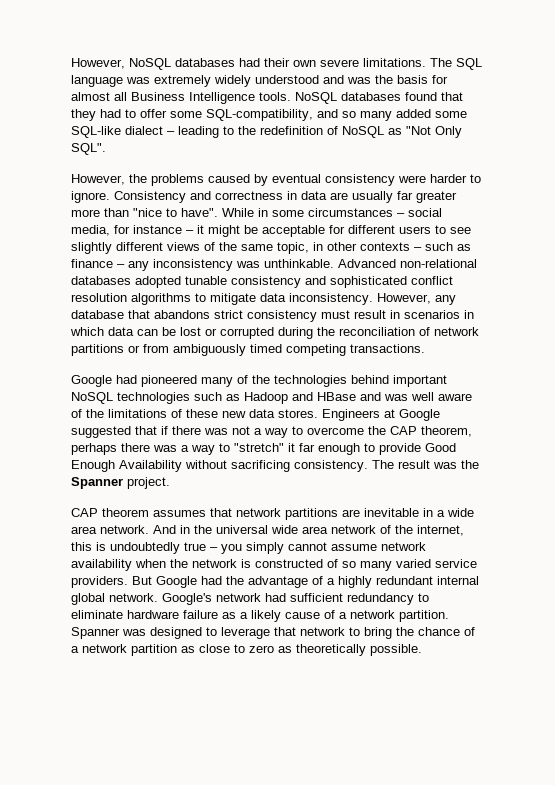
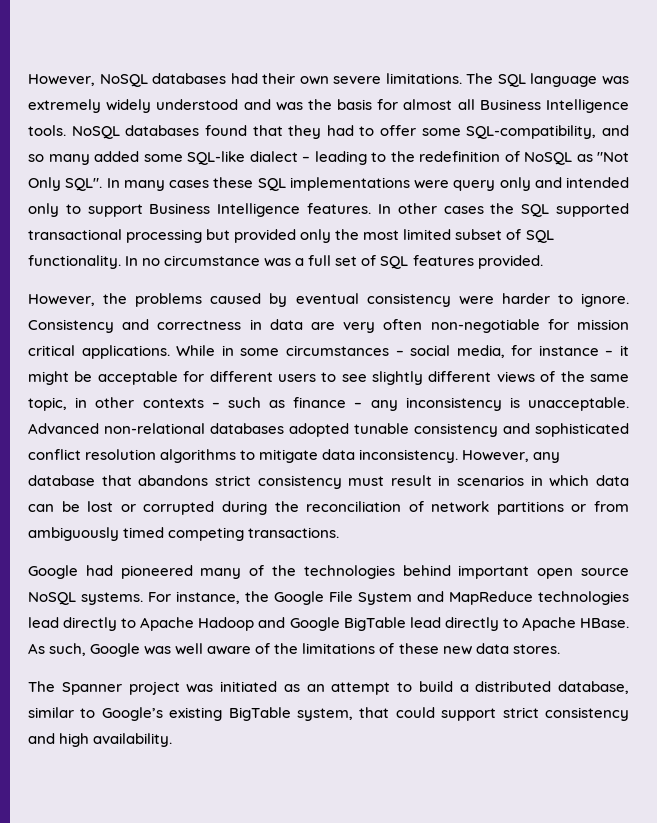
+ In many cases these SQL implementations were query only and intended only to support Business Intelligence features. In other cases the SQL supported transactional processing but provided only the most limited subset of SQL functionality. In no circumstance was a full set of SQL features provided.
- Consistency and correctness in data are usually far greater more than "nice to have".
+ Consistency and correctness in data are very often non-negotiable for mission critical applications.
- While in some circumstances – social media, for instance – it might be acceptable for different users to see slightly different views of the same topic, in other contexts – such as finance – any inconsistency was unthinkable.
+ While in some circumstances – social media, for instance – it might be acceptable for different users to see slightly different views of the same topic, in other contexts – such as finance – any inconsistency is unacceptable.
- Google had pioneered many of the technologies behind important NoSQL technologies such as Hadoop and HBase and was well aware of the limitations of these new data stores. Engineers at Google suggested that if there was not a way to overcome the CAP theorem, perhaps there was a way to "stretch" it far enough to provide Good Enough Availability without sacrificing consistency. The result was the Spanner project.
- CAP theorem assumes that network partitions are inevitable in a wide area network. And in the universal wide area network of the internet, this is undoubtedly true – you simply cannot assume network availability when the network is constructed of so many varied service providers. But Google had the advantage of a highly redundant internal global network. Google's network had sufficient redundancy to eliminate hardware failure as a likely cause of a network partition. Spanner was designed to leverage that network to bring the chance of a network partition as close to zero as theoretically possible.
+ Google had pioneered many of the technologies behind important open source NoSQL systems. For instance, the Google File System and MapReduce technologies lead directly to Apache Hadoop and Google BigTable lead directly to Apache HBase. As such, Google was well aware of the limitations of these new data stores.
+ The Spanner project was initiated as an attempt to build a distributed database, similar to Google’s existing BigTable system, that could support strict consistency and high availability.

